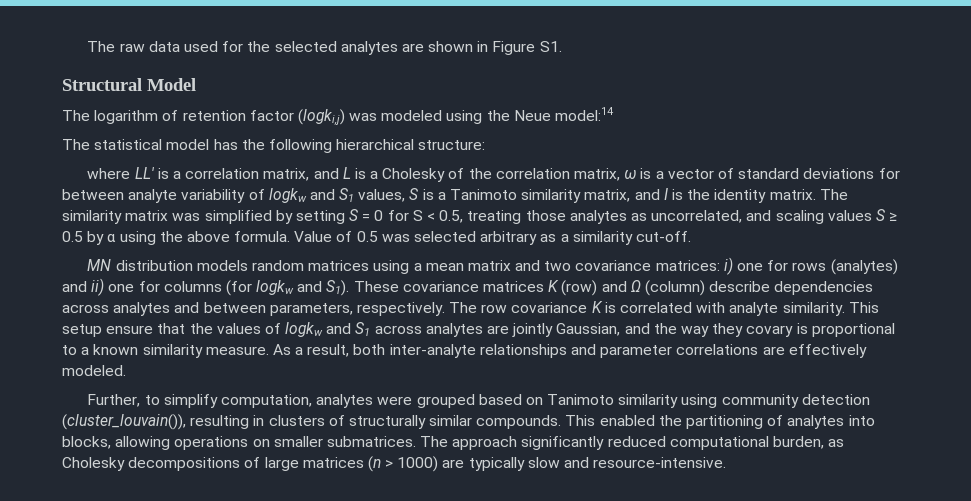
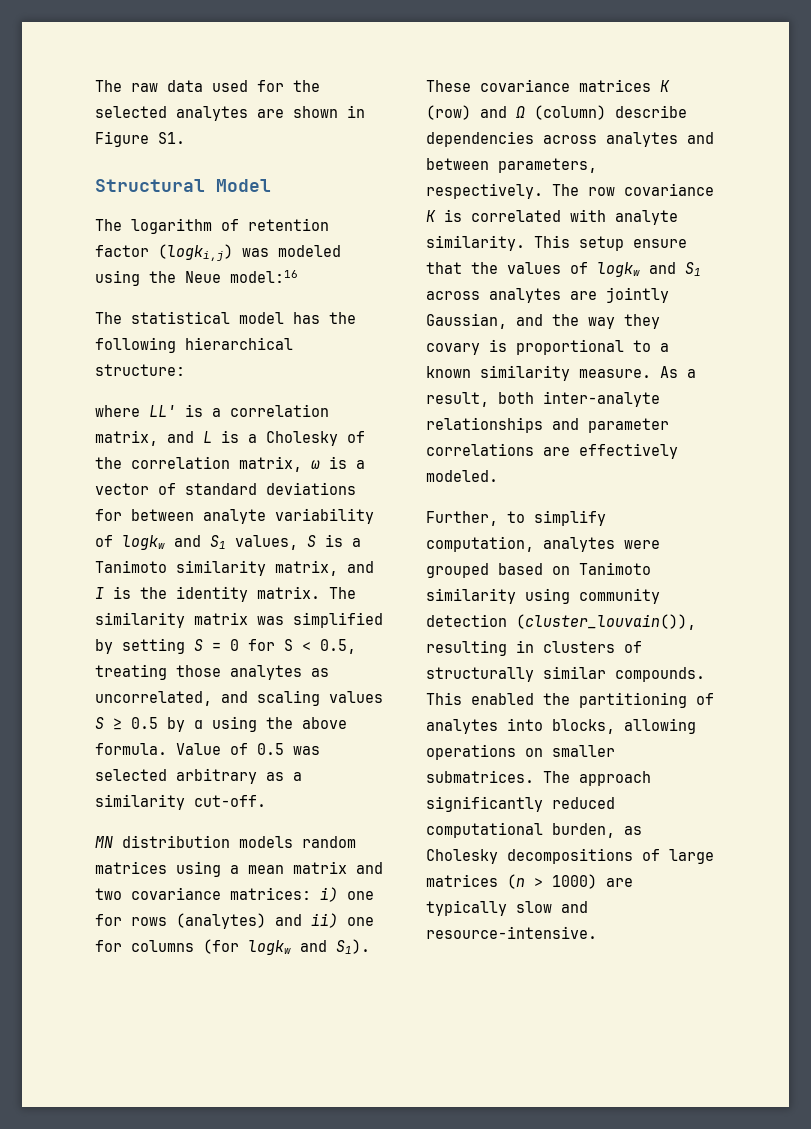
- The logarithm of retention factor (logki,j) was modeled using the Neue model:14
+ The logarithm of retention factor (logki,j) was modeled using the Neue model:16

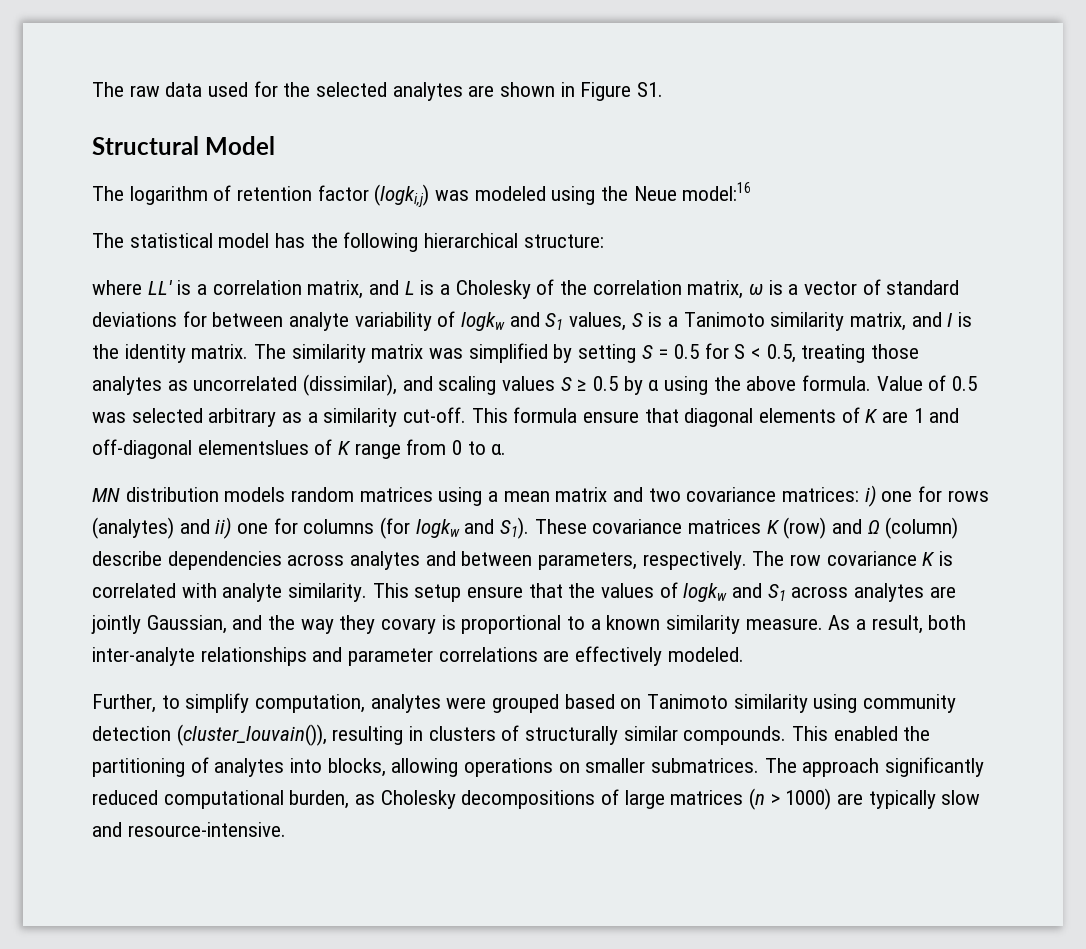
- The similarity matrix was simplified by setting S = 0 for S < 0.5, treating those analytes as uncorrelated, and scaling values S ≥ 0.5 by α using the above formula.
+ The similarity matrix was simplified by setting S = 0.5 for S < 0.5, treating those analytes as uncorrelated (dissimilar), and scaling values S ≥ 0.5 by α using the above formula.
+ This formula ensure that diagonal elements of K are 1 and off-diagonal elementslues of K range from 0 to α.

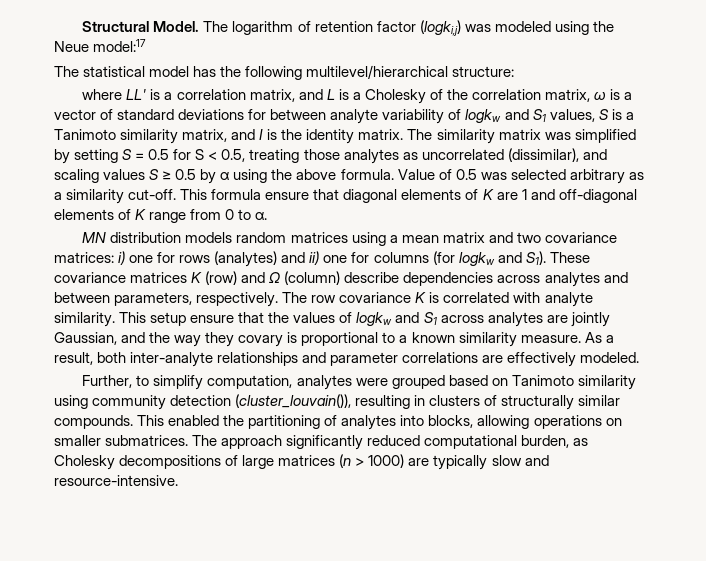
- The raw data used for the selected analytes are shown in Figure S1.
- Structural Model
- The logarithm of retention factor (logki,j) was modeled using the Neue model:16
+ Structural Model. The logarithm of retention factor (logki,j) was modeled using the Neue model:17
- The statistical model has the following hierarchical structure:
+ The statistical model has the following multilevel/hierarchical structure:
- This formula ensure that diagonal elements of K are 1 and off-diagonal elementslues of K range from 0 to α.
+ This formula ensure that diagonal elements of K are 1 and off-diagonal elements of K range from 0 to α.

